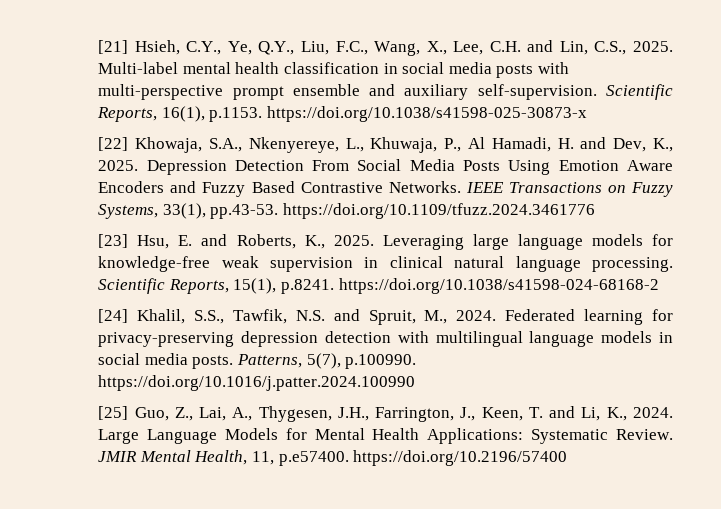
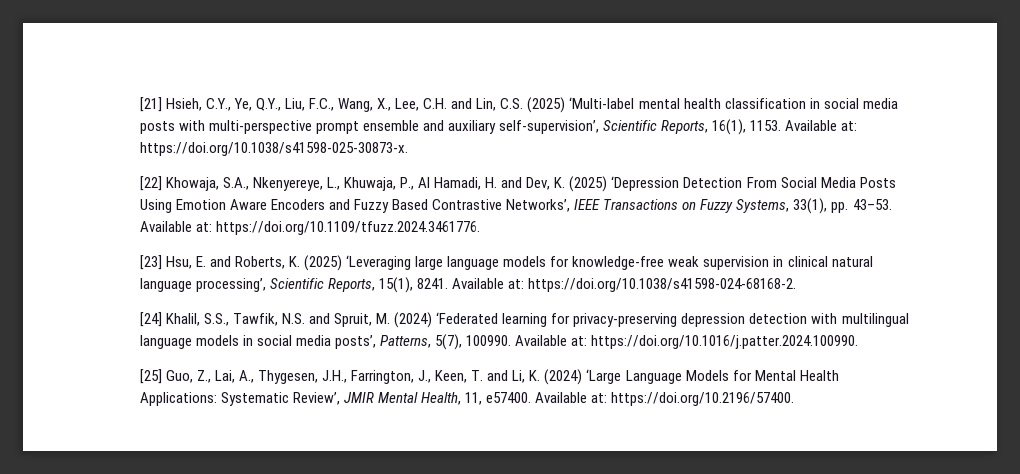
- [21] Hsieh, C.Y., Ye, Q.Y., Liu, F.C., Wang, X., Lee, C.H. and Lin, C.S., 2025. Multi-label mental health classification in social media posts with multi-perspective prompt ensemble and auxiliary self-supervision. Scientific Reports, 16(1), p.1153. https://doi.org/10.1038/s41598-025-30873-x
+ [21] Hsieh, C.Y., Ye, Q.Y., Liu, F.C., Wang, X., Lee, C.H. and Lin, C.S. (2025) ‘Multi-label mental health classification in social media posts with multi-perspective prompt ensemble and auxiliary self-supervision’, Scientific Reports, 16(1), 1153. Available at: https://doi.org/10.1038/s41598-025-30873-x.
- [22] Khowaja, S.A., Nkenyereye, L., Khuwaja, P., Al Hamadi, H. and Dev, K., 2025. Depression Detection From Social Media Posts Using Emotion Aware Encoders and Fuzzy Based Contrastive Networks. IEEE Transactions on Fuzzy Systems, 33(1), pp.43-53. https://doi.org/10.1109/tfuzz.2024.3461776
+ [22] Khowaja, S.A., Nkenyereye, L., Khuwaja, P., Al Hamadi, H. and Dev, K. (2025) ‘Depression Detection From Social Media Posts Using Emotion Aware Encoders and Fuzzy Based Contrastive Networks’, IEEE Transactions on Fuzzy Systems, 33(1), pp. 43–53. Available at: https://doi.org/10.1109/tfuzz.2024.3461776.
- [23] Hsu, E. and Roberts, K., 2025. Leveraging large language models for knowledge-free weak supervision in clinical natural language processing. Scientific Reports, 15(1), p.8241. https://doi.org/10.1038/s41598-024-68168-2
+ [23] Hsu, E. and Roberts, K. (2025) ‘Leveraging large language models for knowledge-free weak supervision in clinical natural language processing’, Scientific Reports, 15(1), 8241. Available at: https://doi.org/10.1038/s41598-024-68168-2.
- [24] Khalil, S.S., Tawfik, N.S. and Spruit, M., 2024. Federated learning for privacy-preserving depression detection with multilingual language models in social media posts. Patterns, 5(7), p.100990. https://doi.org/10.1016/j.patter.2024.100990
+ [24] Khalil, S.S., Tawfik, N.S. and Spruit, M. (2024) ‘Federated learning for privacy-preserving depression detection with multilingual language models in social media posts’, Patterns, 5(7), 100990. Available at: https://doi.org/10.1016/j.patter.2024.100990.
- [25] Guo, Z., Lai, A., Thygesen, J.H., Farrington, J., Keen, T. and Li, K., 2024. Large Language Models for Mental Health Applications: Systematic Review. JMIR Mental Health, 11, p.e57400. https://doi.org/10.2196/57400
+ [25] Guo, Z., Lai, A., Thygesen, J.H., Farrington, J., Keen, T. and Li, K. (2024) ‘Large Language Models for Mental Health Applications: Systematic Review’, JMIR Mental Health, 11, e57400. Available at: https://doi.org/10.2196/57400.

